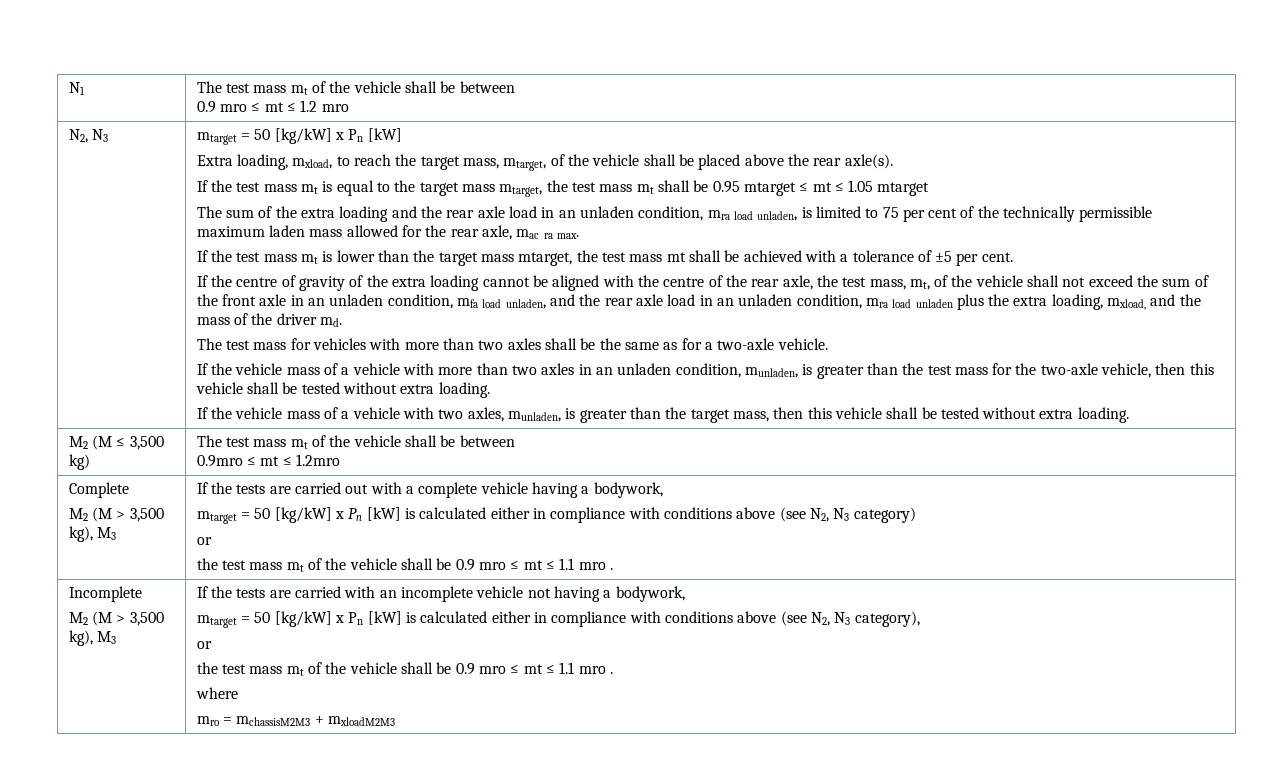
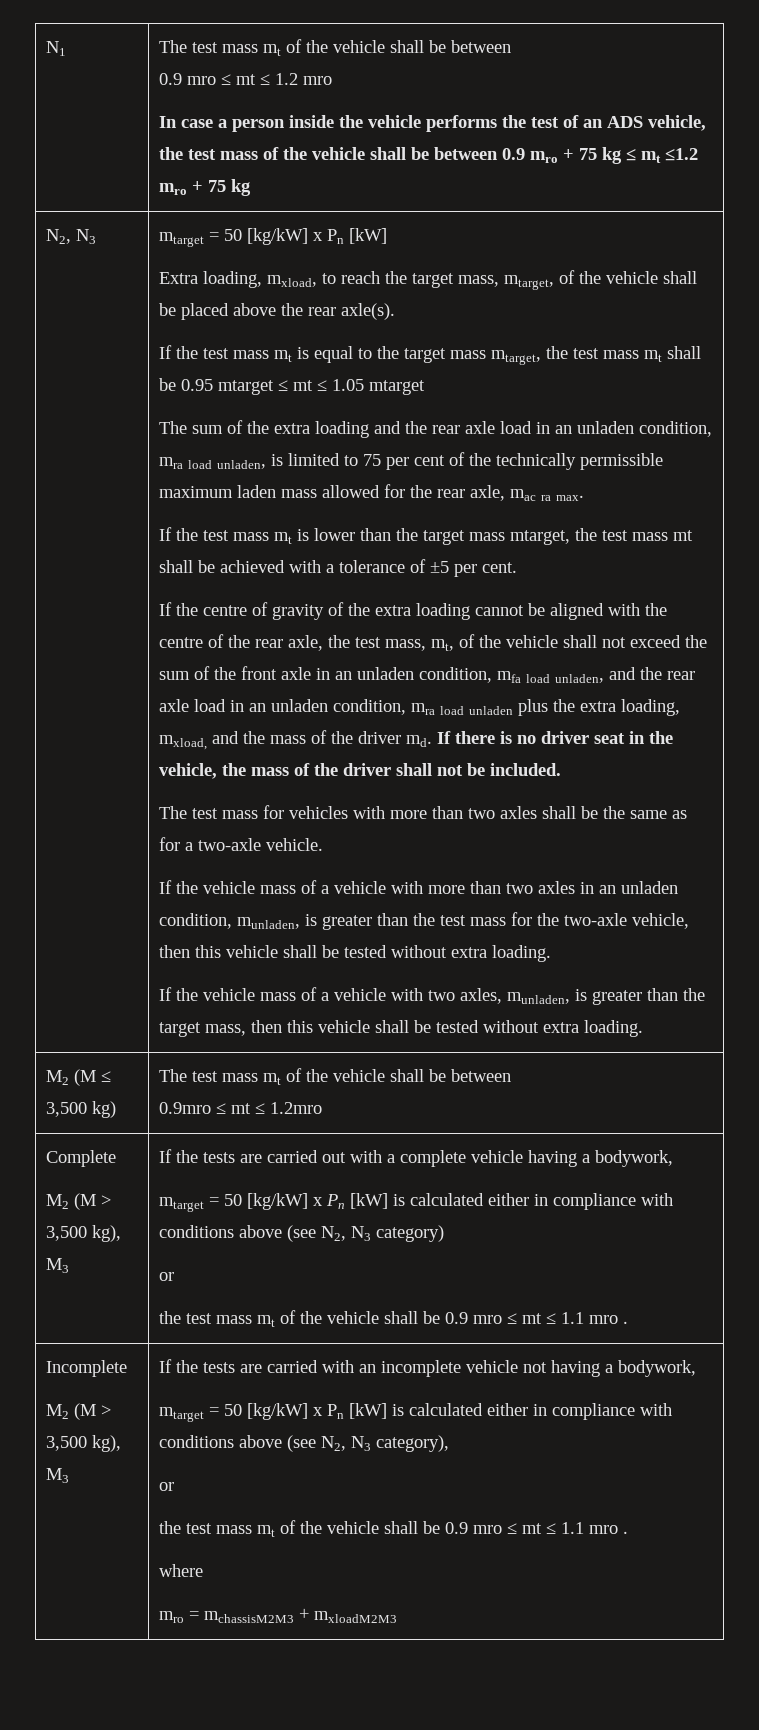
+ In case a person inside the vehicle performs the test of an ADS vehicle, the test mass of the vehicle shall be between 0.9 mro + 75 kg ≤ mt ≤1.2 mro + 75 kg
+ If there is no driver seat in the vehicle, the mass of the driver shall not be included.

